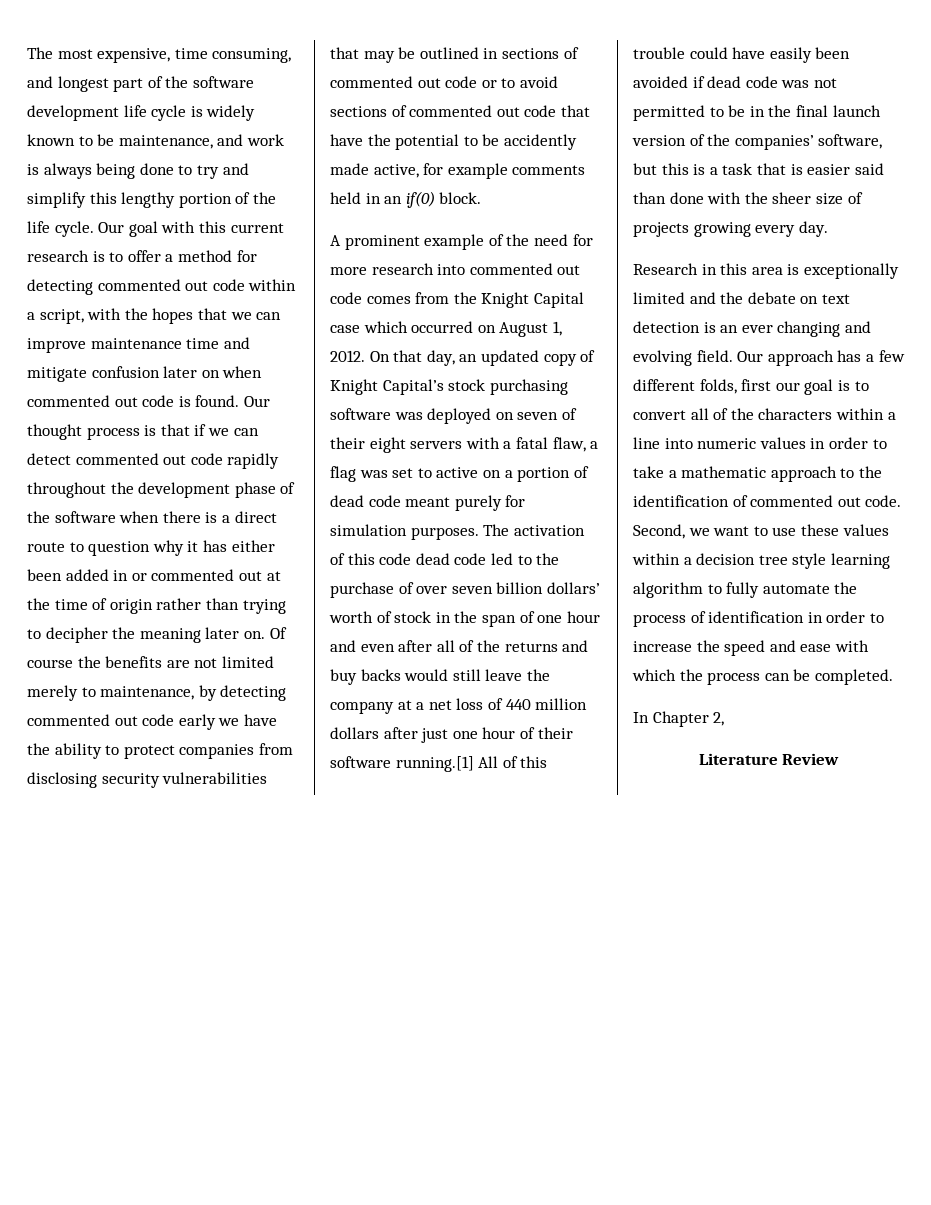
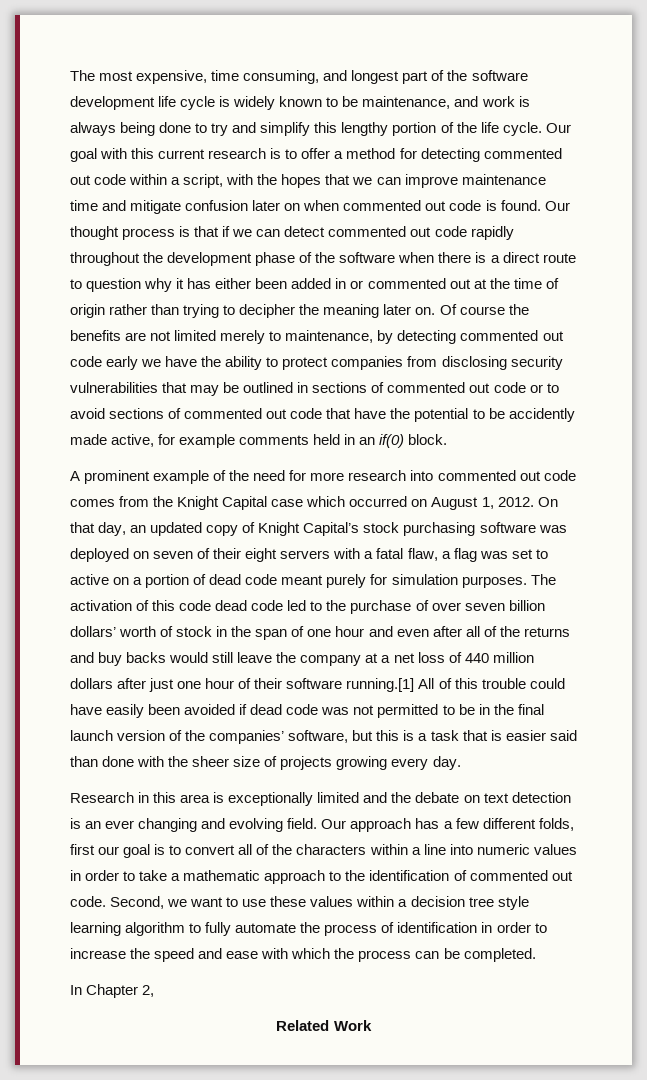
- Literature Review
+ Related Work

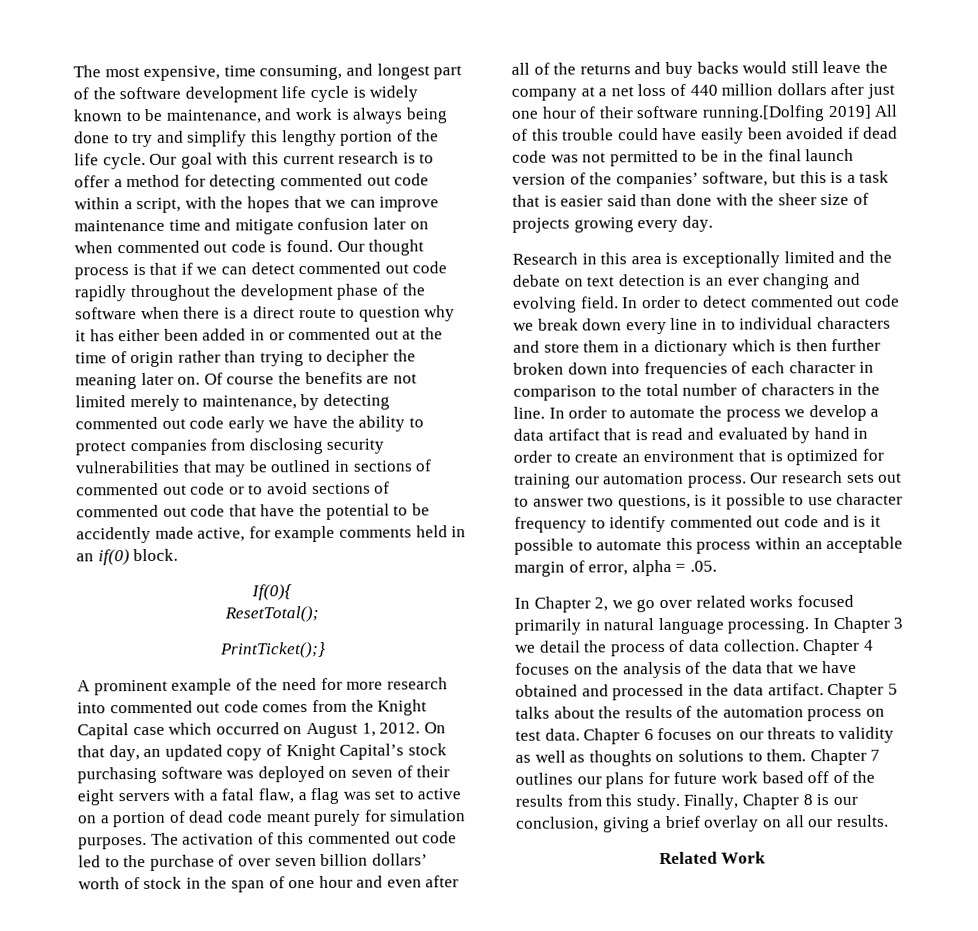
+ If(0){
+ ResetTotal();
+ PrintTicket();}
- The activation of this code dead code led to the purchase of over seven billion dollars’ worth of stock in the span of one hour and even after all of the returns and buy backs would still leave the company at a net loss of 440 million dollars after just one hour of their software running.[1] All of this trouble could have easily been avoided if dead code was not permitted to be in the final launch version of the companies’ software, but this is a task that is easier said than done with the sheer size of projects growing every day.
+ The activation of this commented out code led to the purchase of over seven billion dollars’ worth of stock in the span of one hour and even after all of the returns and buy backs would still leave the company at a net loss of 440 million dollars after just one hour of their software running.[Dolfing 2019] All of this trouble could have easily been avoided if dead code was not permitted to be in the final launch version of the companies’ software, but this is a task that is easier said than done with the sheer size of projects growing every day.
- Our approach has a few different folds, first our goal is to convert all of the characters within a line into numeric values in order to take a mathematic approach to the identification of commented out code. Second, we want to use these values within a decision tree style learning algorithm to fully automate the process of identification in order to increase the speed and ease with which the process can be completed.
- In Chapter 2,
+ In order to detect commented out code we break down every line in to individual characters and store them in a dictionary which is then further broken down into frequencies of each character in comparison to the total number of characters in the line. In order to automate the process we develop a data artifact that is read and evaluated by hand in order to create an environment that is optimized for training our automation process. Our research sets out to answer two questions, is it possible to use character frequency to identify commented out code and is it possible to automate this process within an acceptable margin of error, alpha = .05.
+ In Chapter 2, we go over related works focused primarily in natural language processing. In Chapter 3 we detail the process of data collection. Chapter 4 focuses on the analysis of the data that we have obtained and processed in the data artifact. Chapter 5 talks about the results of the automation process on test data. Chapter 6 focuses on our threats to validity as well as thoughts on solutions to them. Chapter 7 outlines our plans for future work based off of the results from this study. Finally, Chapter 8 is our conclusion, giving a brief overlay on all our results.

